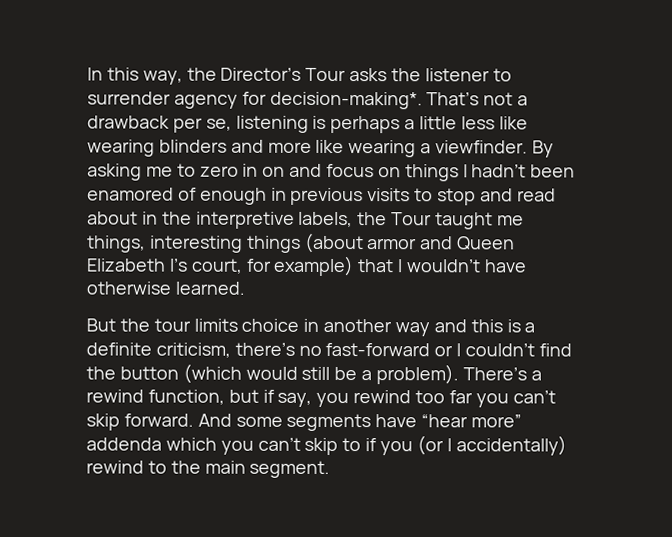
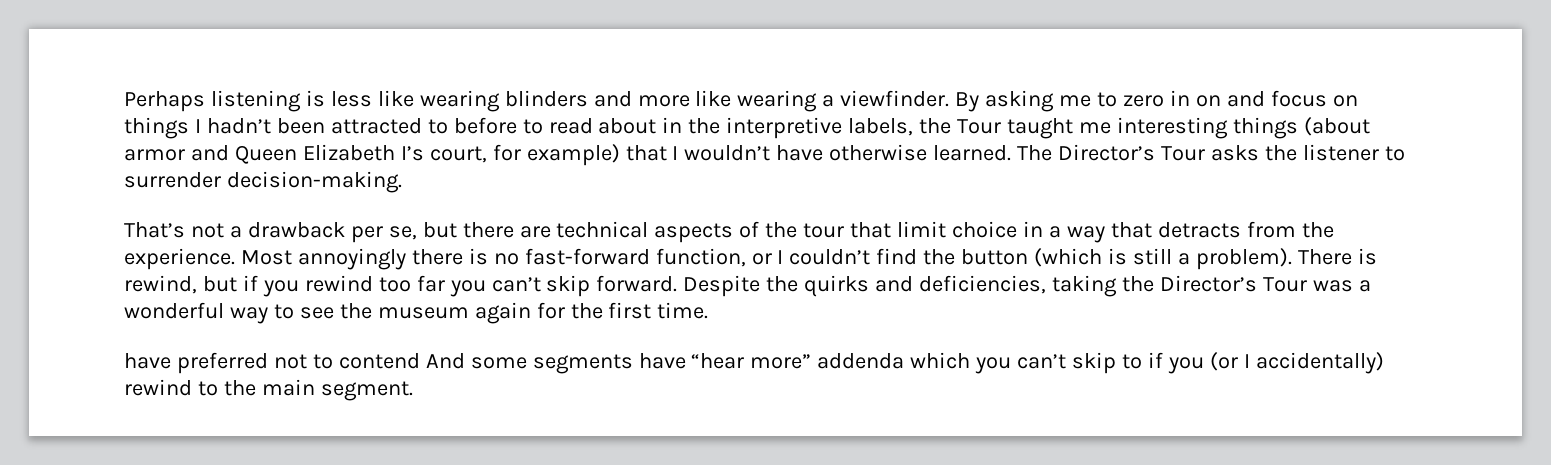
- In this way, the Director’s Tour asks the listener to surrender agency for decision-making*. That’s not a drawback per se, listening is perhaps a little less like wearing blinders and more like wearing a viewfinder.
+ Perhaps listening is less like wearing blinders and more like wearing a viewfinder.
- By asking me to zero in on and focus on things I hadn’t been enamored of enough in previous visits to stop and read about in the interpretive labels, the Tour taught me things, interesting things (about armor and Queen Elizabeth I’s court, for example) that I wouldn’t have otherwise learned.
- But the tour limits choice in another way and this is a definite criticism, there’s no fast-forward or I couldn’t find the button (which would still be a problem). There’s a rewind function, but if say, you rewind too far you can’t skip forward.
+ By asking me to zero in on and focus on things I hadn’t been attracted to before to read about in the interpretive labels, the Tour taught me interesting things (about armor and Queen Elizabeth I’s court, for example) that I wouldn’t have otherwise learned. The Director’s Tour asks the listener to surrender decision-making.
+ That’s not a drawback per se, but there are technical aspects of the tour that limit choice in a way that detracts from the experience. Most annoyingly there is no fast-forward function, or I couldn’t find the button (which is still a problem). There is rewind, but if you rewind too far you can’t skip forward.
- And some segments have “hear more” addenda which you can’t skip to if you (or I accidentally) rewind to the main segment.
+ Despite the quirks and deficiencies, taking the Director’s Tour was a wonderful way to see the museum again for the first time.
+ have preferred not to contend And some segments have “hear more” addenda which you can’t skip to if you (or I accidentally) rewind to the main segment.

